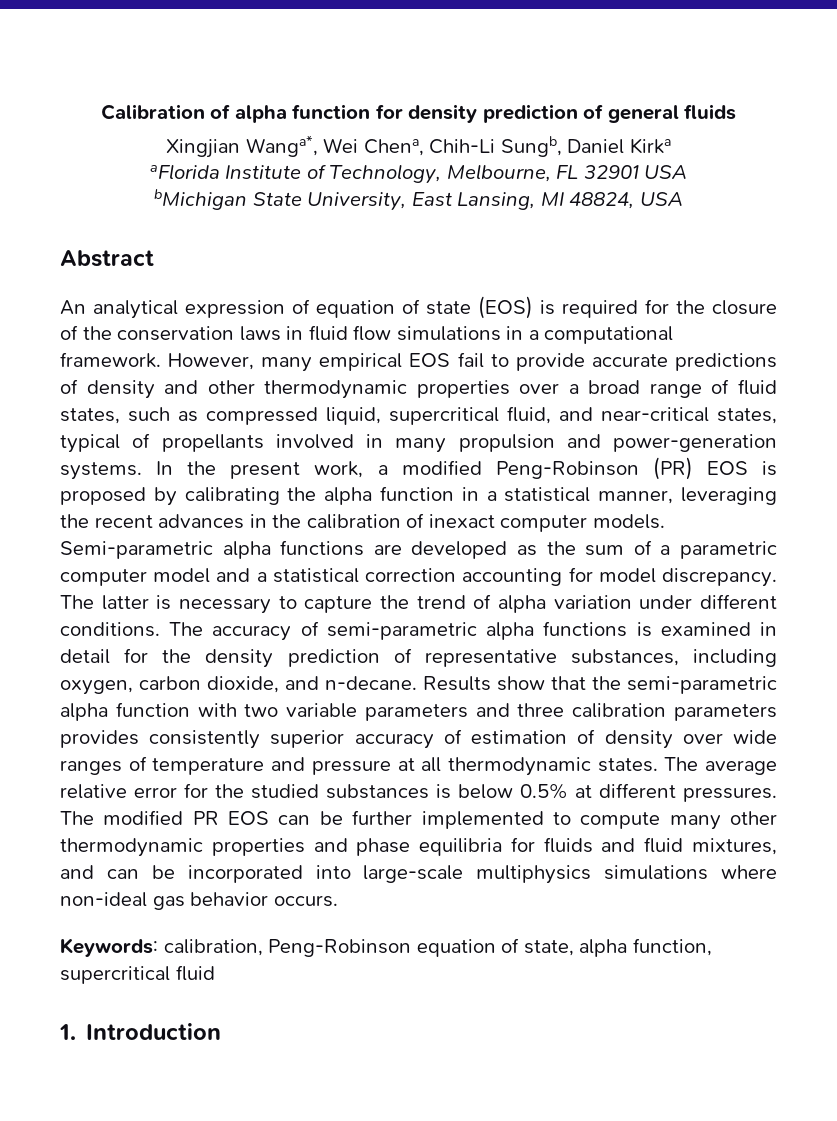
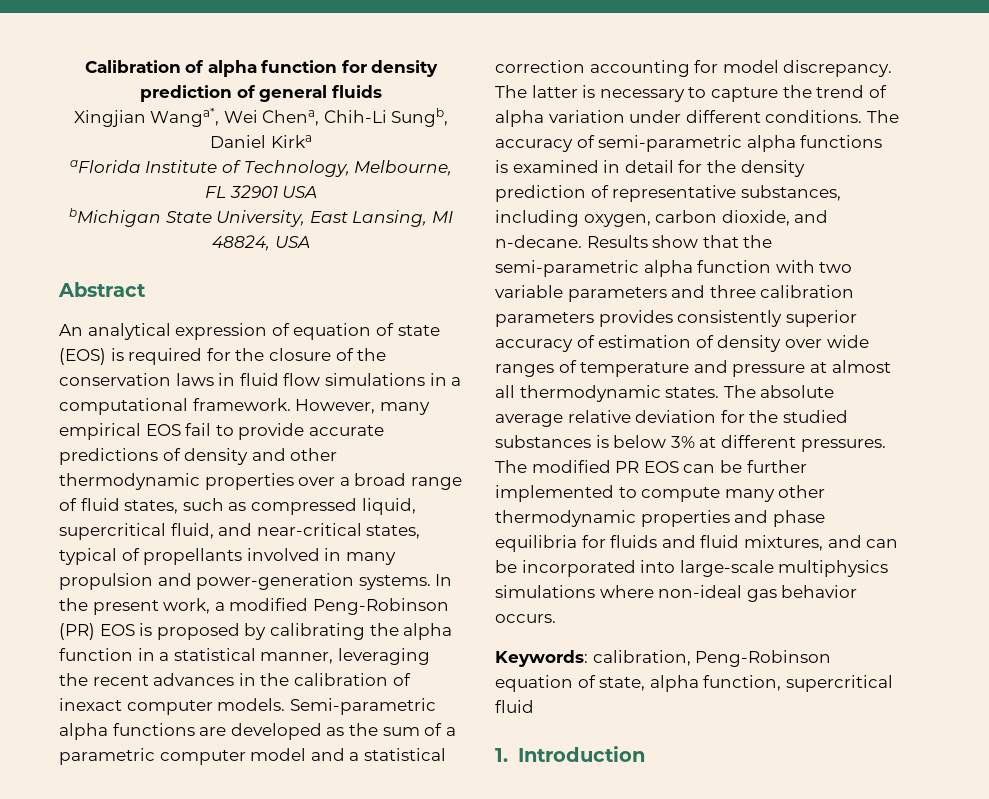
- Results show that the semi-parametric alpha function with two variable parameters and three calibration parameters provides consistently superior accuracy of estimation of density over wide ranges of temperature and pressure at all thermodynamic states.
+ Results show that the semi-parametric alpha function with two variable parameters and three calibration parameters provides consistently superior accuracy of estimation of density over wide ranges of temperature and pressure at almost all thermodynamic states.
- The average relative error for the studied substances is below 0.5% at different pressures.
+ The absolute average relative deviation for the studied substances is below 3% at different pressures.

